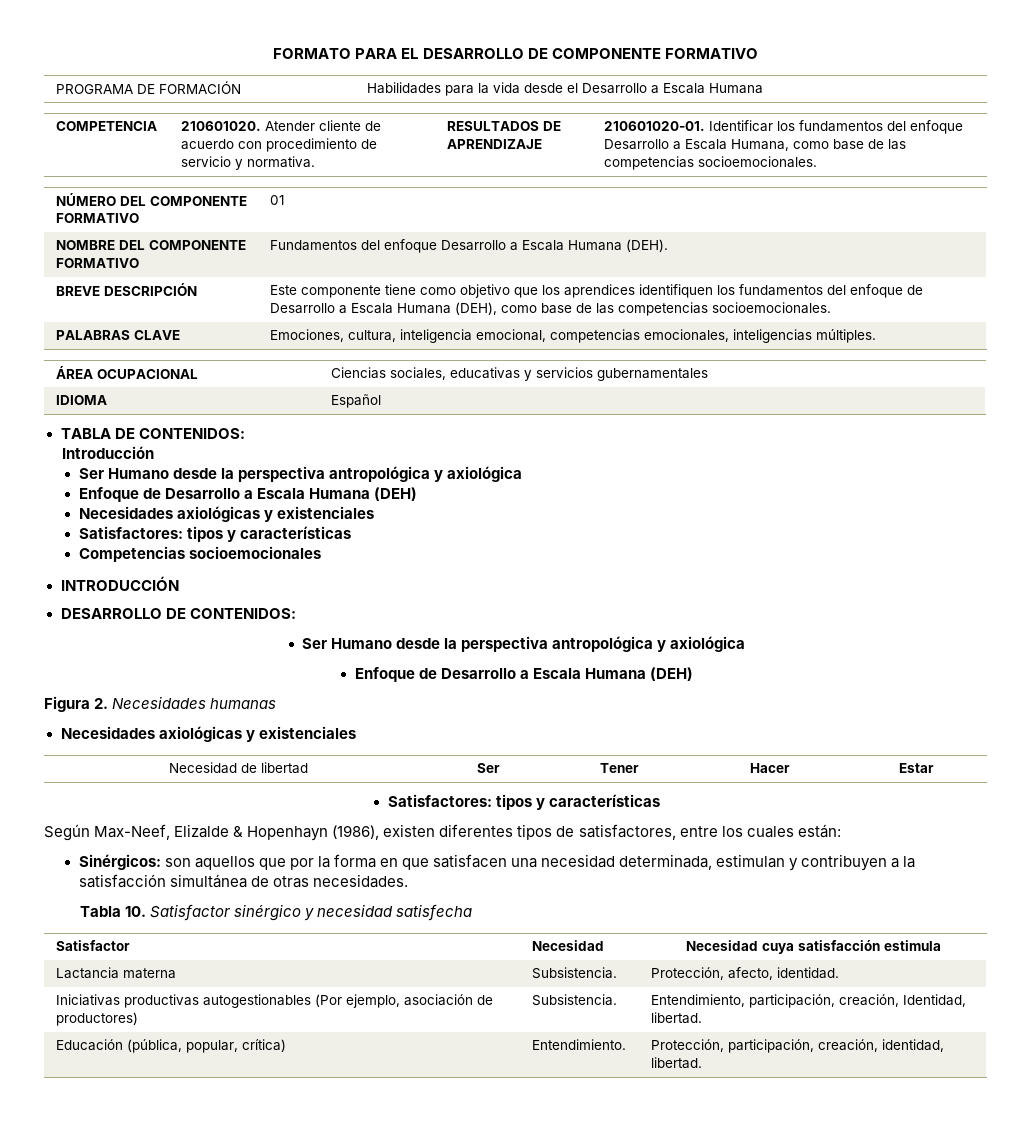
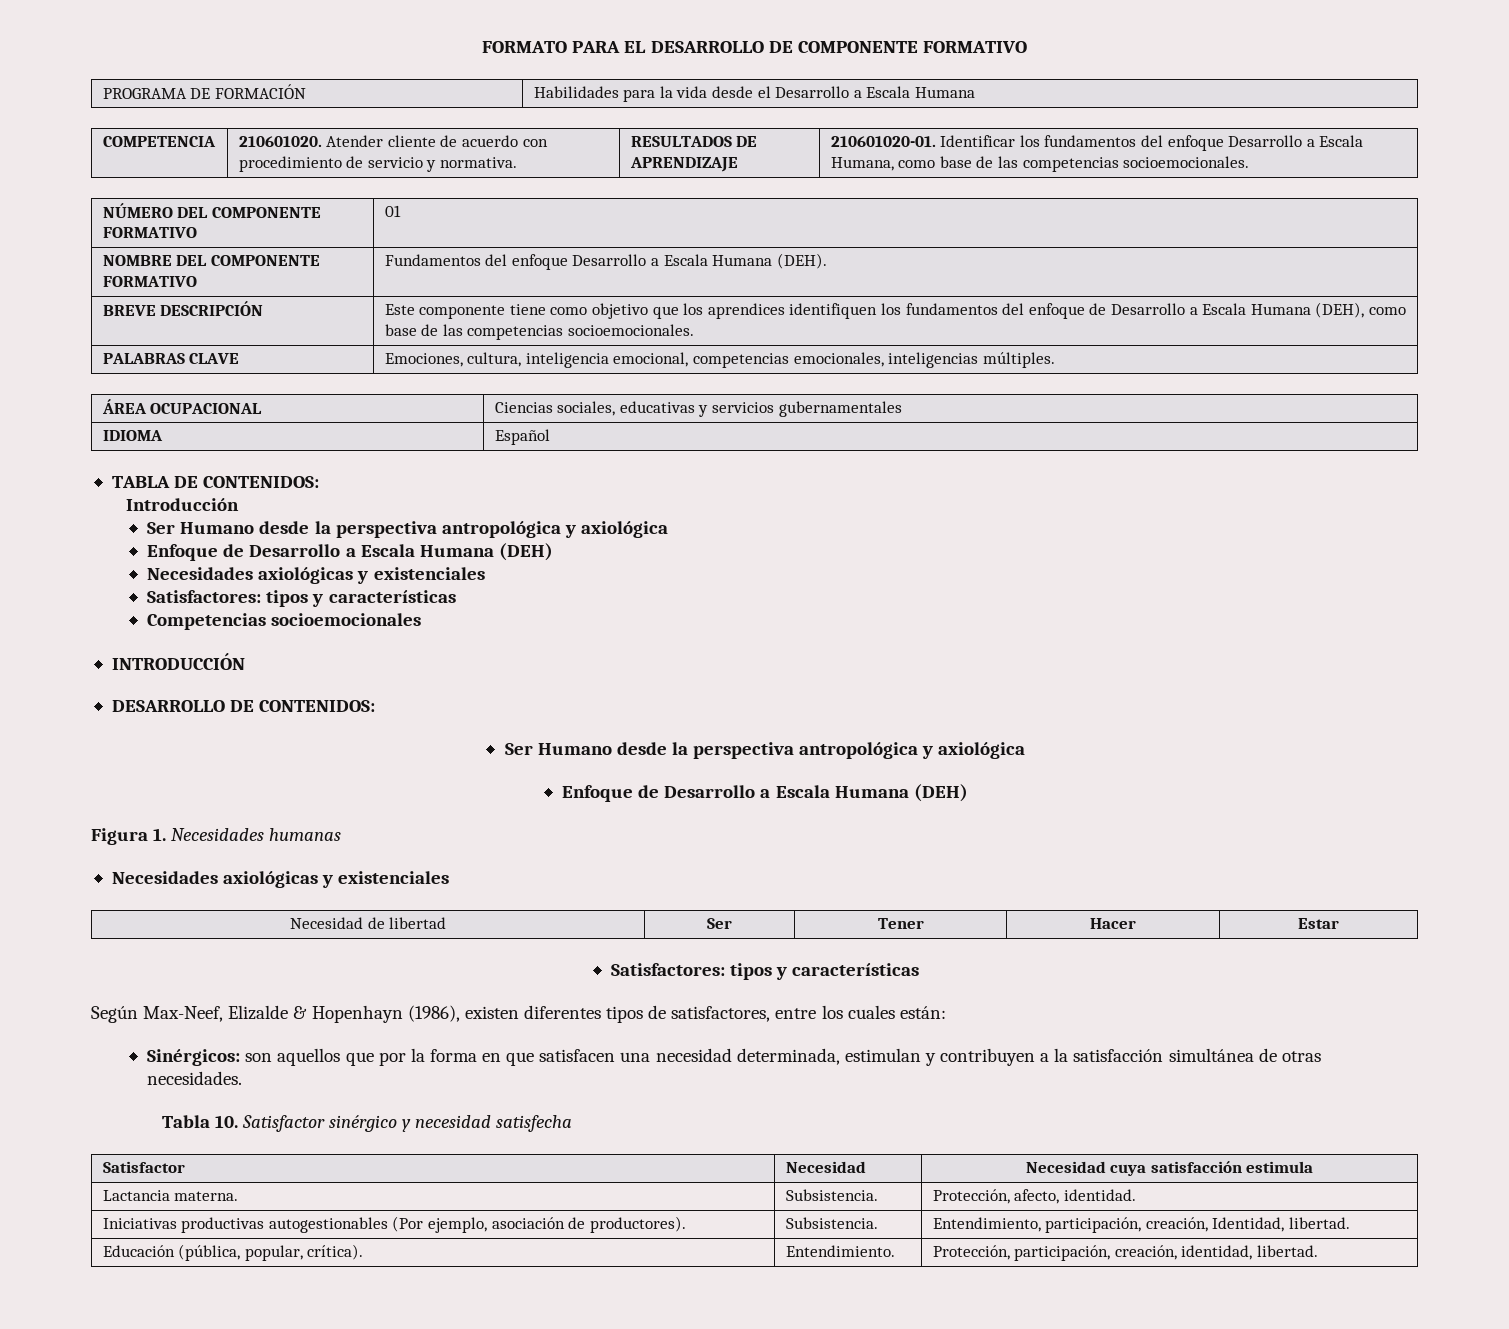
- Figura 2. Necesidades humanas
+ Figura 1. Necesidades humanas
- Lactancia materna | Subsistencia. | Protección, afecto, identidad.
+ Lactancia materna. | Subsistencia. | Protección, afecto, identidad.
- Iniciativas productivas autogestionables (Por ejemplo, asociación de productores) | Subsistencia. | Entendimiento, participación, creación, Identidad, libertad.
+ Iniciativas productivas autogestionables (Por ejemplo, asociación de productores). | Subsistencia. | Entendimiento, participación, creación, Identidad, libertad.
- Educación (pública, popular, crítica) | Entendimiento. | Protección, participación, creación, identidad, libertad.
+ Educación (pública, popular, crítica). | Entendimiento. | Protección, participación, creación, identidad, libertad.

